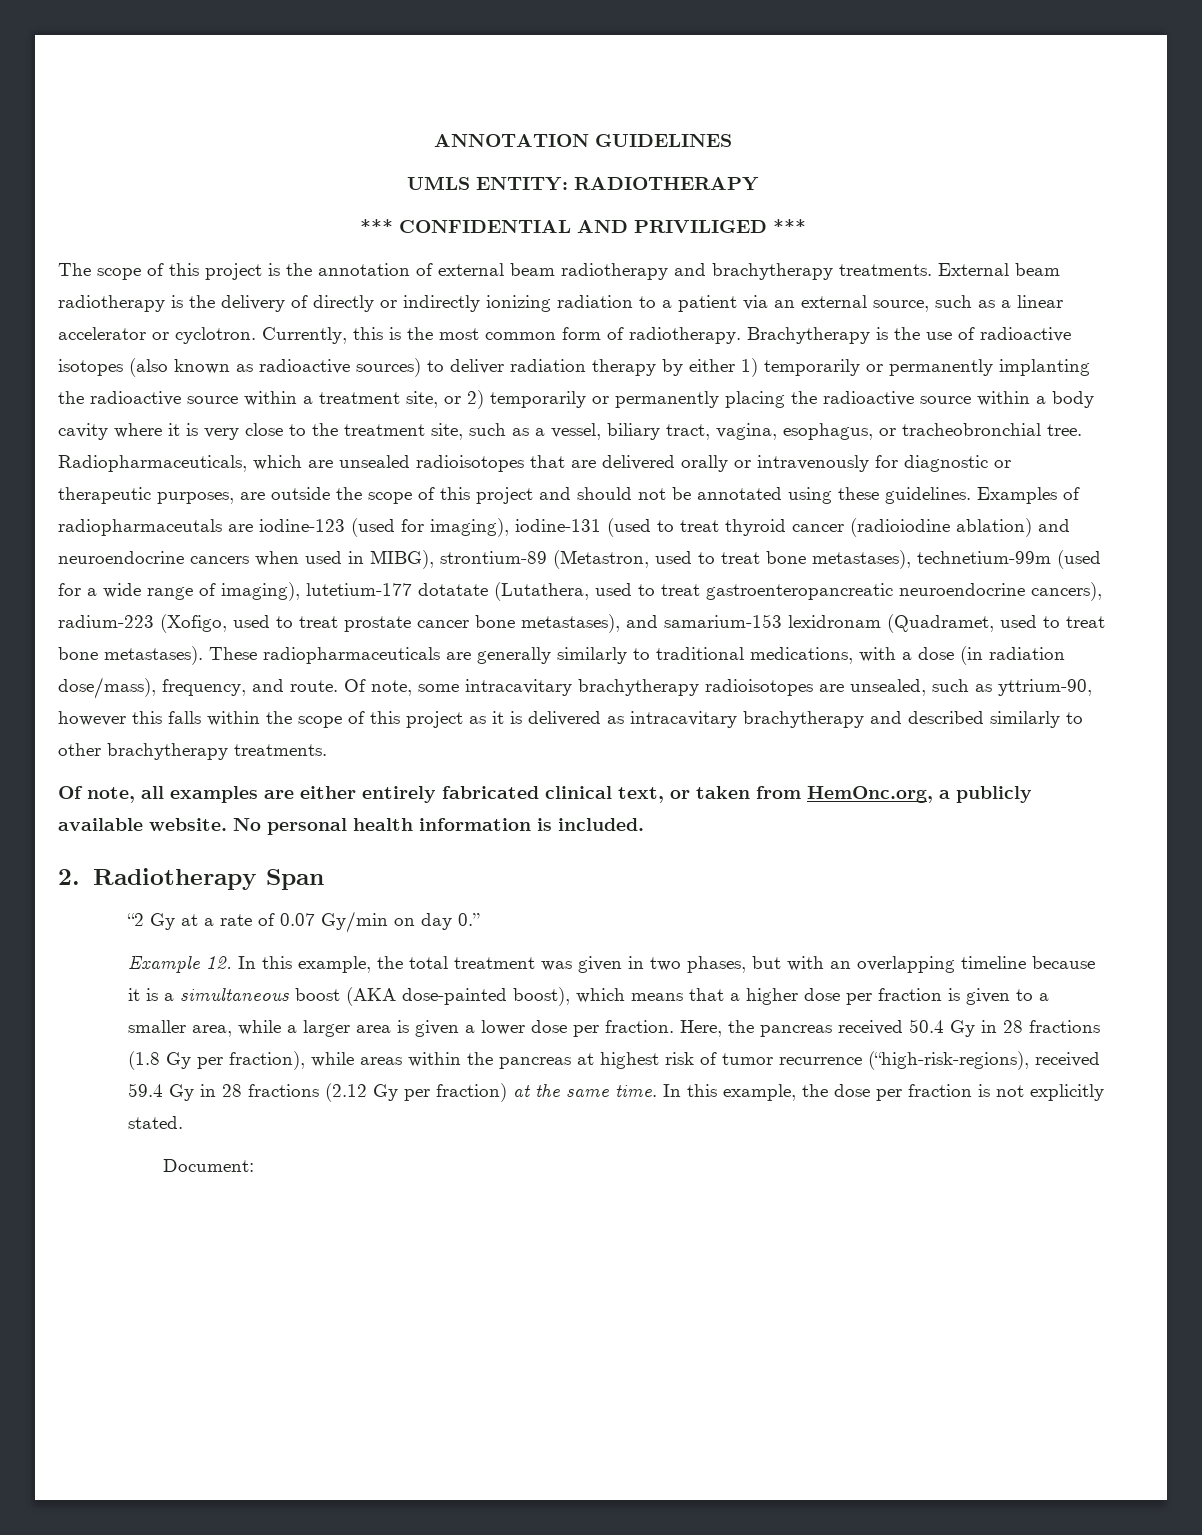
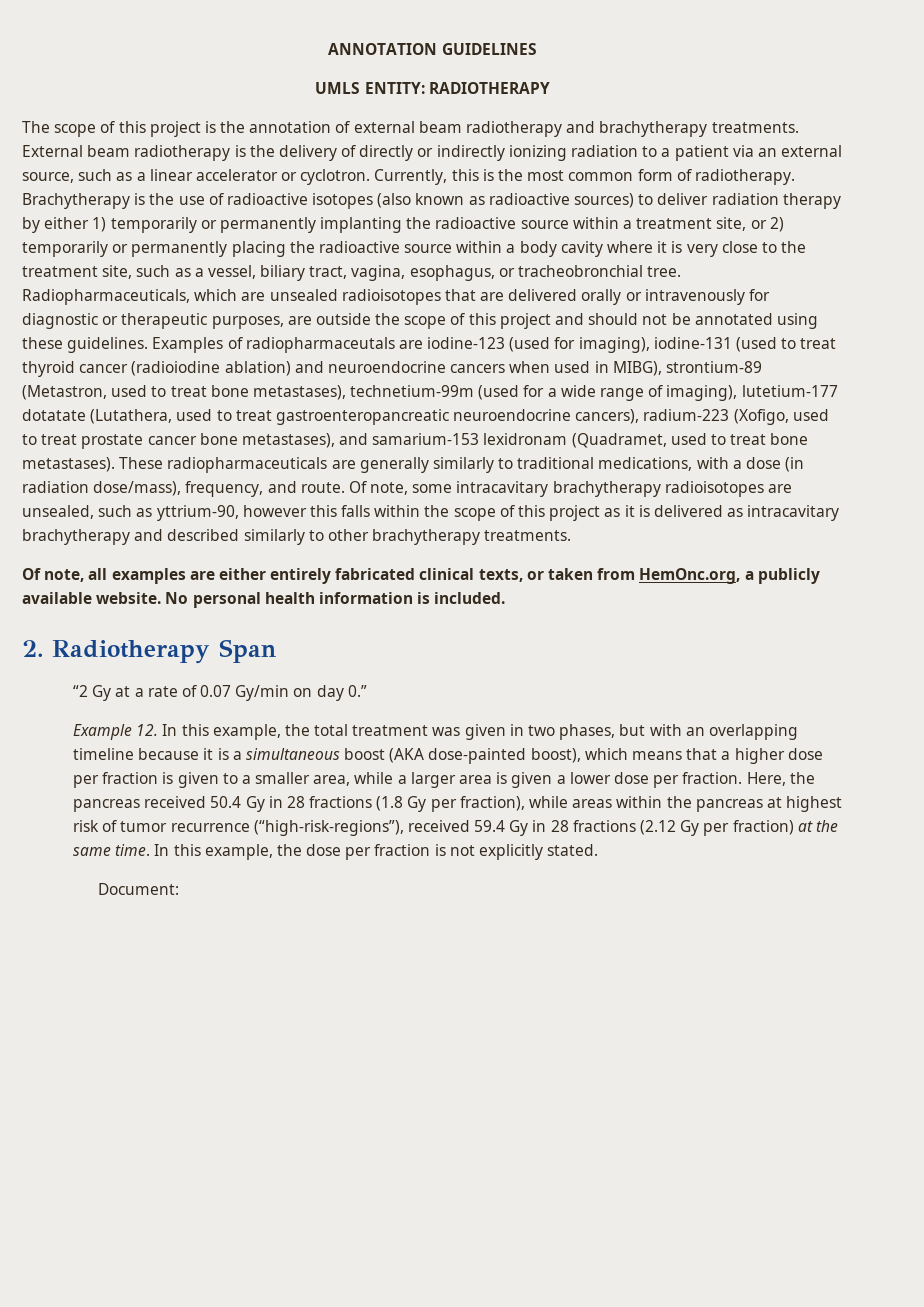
- *** CONFIDENTIAL AND PRIVILIGED ***
- Of note, all examples are either entirely fabricated clinical text, or taken from HemOnc.org, a publicly available website.
+ Of note, all examples are either entirely fabricated clinical texts, or taken from HemOnc.org, a publicly available website.
- Here, the pancreas received 50.4 Gy in 28 fractions (1.8 Gy per fraction), while areas within the pancreas at highest risk of tumor recurrence (“high-risk-regions), received 59.4 Gy in 28 fractions (2.12 Gy per fraction) at the same time.
+ Here, the pancreas received 50.4 Gy in 28 fractions (1.8 Gy per fraction), while areas within the pancreas at highest risk of tumor recurrence (“high-risk-regions”), received 59.4 Gy in 28 fractions (2.12 Gy per fraction) at the same time.

